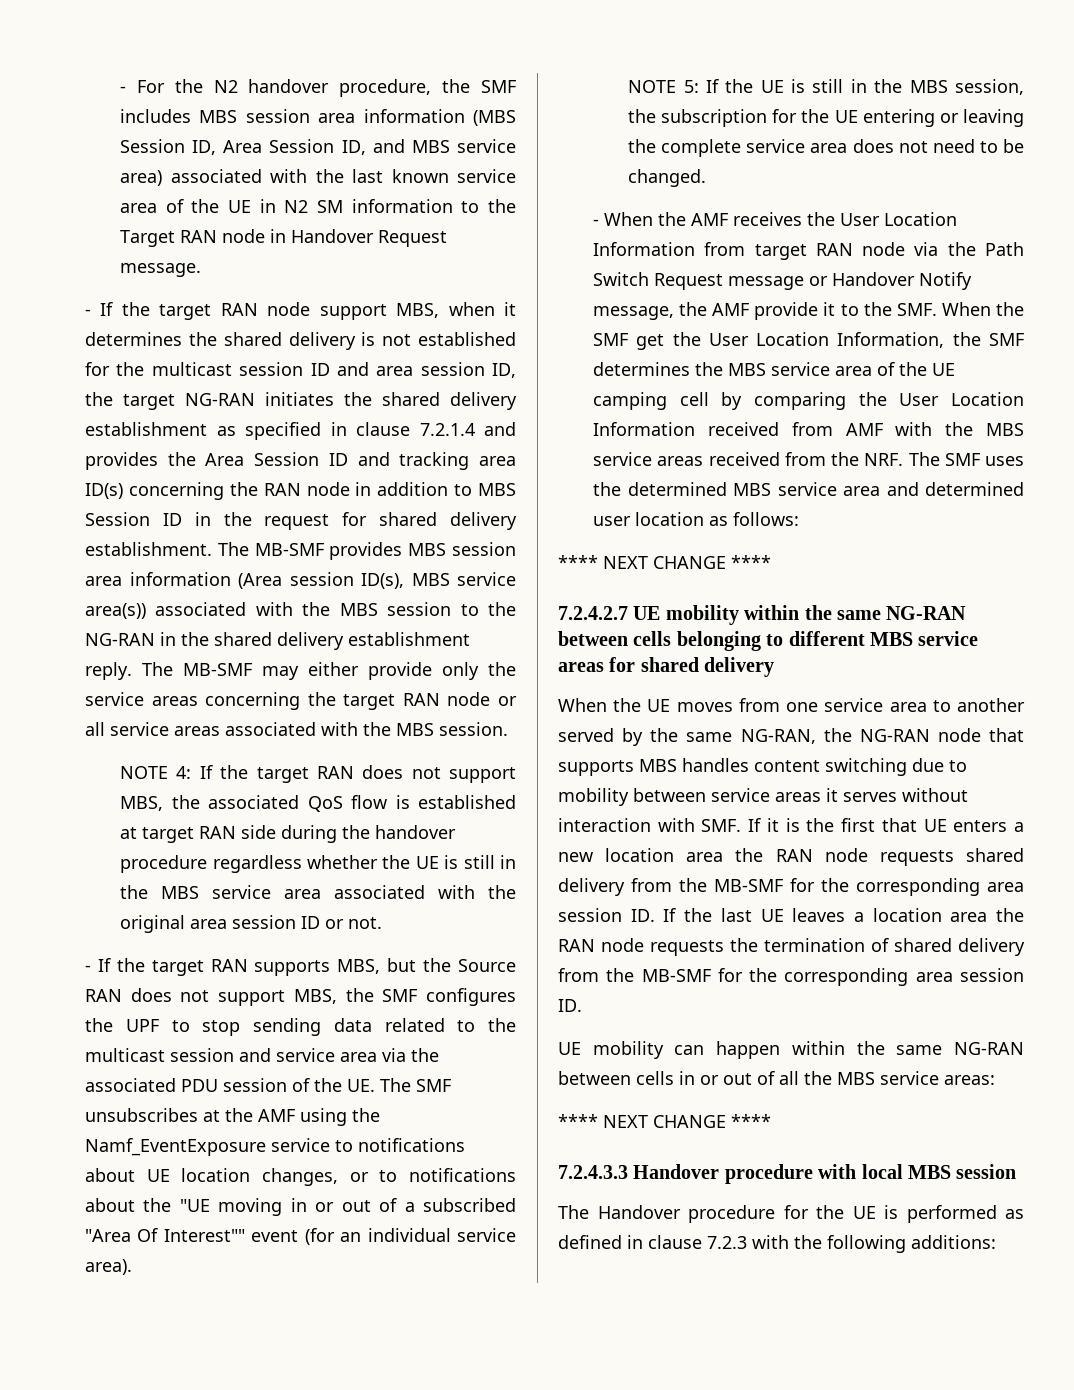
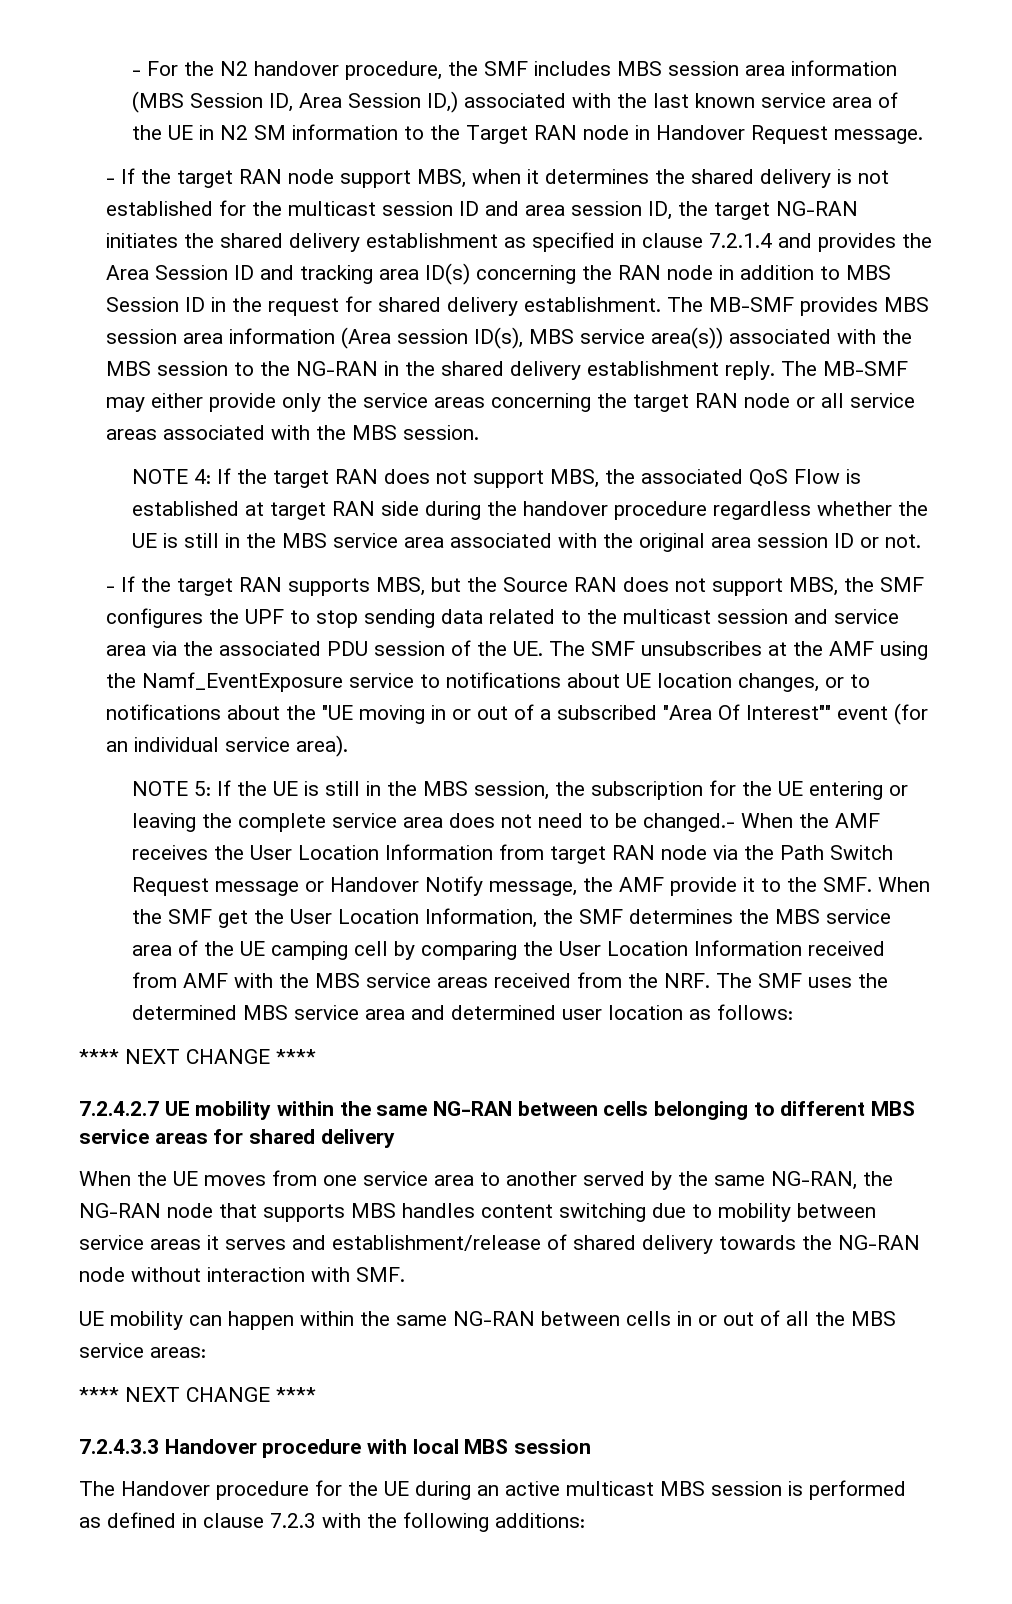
- - For the N2 handover procedure, the SMF includes MBS session area information (MBS Session ID, Area Session ID, and MBS service area) associated with the last known service area of the UE in N2 SM information to the Target RAN node in Handover Request message.
+ - For the N2 handover procedure, the SMF includes MBS session area information (MBS Session ID, Area Session ID,) associated with the last known service area of the UE in N2 SM information to the Target RAN node in Handover Request message.
- NOTE 4: If the target RAN does not support MBS, the associated QoS flow is established at target RAN side during the handover procedure regardless whether the UE is still in the MBS service area associated with the original area session ID or not.
+ NOTE 4: If the target RAN does not support MBS, the associated QoS Flow is established at target RAN side during the handover procedure regardless whether the UE is still in the MBS service area associated with the original area session ID or not.
- If the UE is still in the MBS session, the subscription for the UE entering or leaving the complete service area does not need to be changed.
- - When the AMF receives the User Location Information from target RAN node via the Path Switch Request message or Handover Notify message, the AMF provide it to the SMF. When the SMF get the User Location Information, the SMF determines the MBS service area of the UE camping cell by comparing the User Location Information received from AMF with the MBS service areas received from the NRF. The SMF uses the determined MBS service area and determined user location as follows:
+ If the UE is still in the MBS session, the subscription for the UE entering or leaving the complete service area does not need to be changed.- When the AMF receives the User Location Information from target RAN node via the Path Switch Request message or Handover Notify message, the AMF provide it to the SMF. When the SMF get the User Location Information, the SMF determines the MBS service area of the UE camping cell by comparing the User Location Information received from AMF with the MBS service areas received from the NRF. The SMF uses the determined MBS service area and determined user location as follows:
- When the UE moves from one service area to another served by the same NG-RAN, the NG-RAN node that supports MBS handles content switching due to mobility between service areas it serves without interaction with SMF. If it is the first that UE enters a new location area the RAN node requests shared delivery from the MB-SMF for the corresponding area session ID. If the last UE leaves a location area the RAN node requests the termination of shared delivery from the MB-SMF for the corresponding area session ID.
+ When the UE moves from one service area to another served by the same NG-RAN, the NG-RAN node that supports MBS handles content switching due to mobility between service areas it serves and establishment/release of shared delivery towards the NG-RAN node without interaction with SMF.
- The Handover procedure for the UE is performed as defined in clause 7.2.3 with the following additions:
+ The Handover procedure for the UE during an active multicast MBS session is performed as defined in clause 7.2.3 with the following additions:

